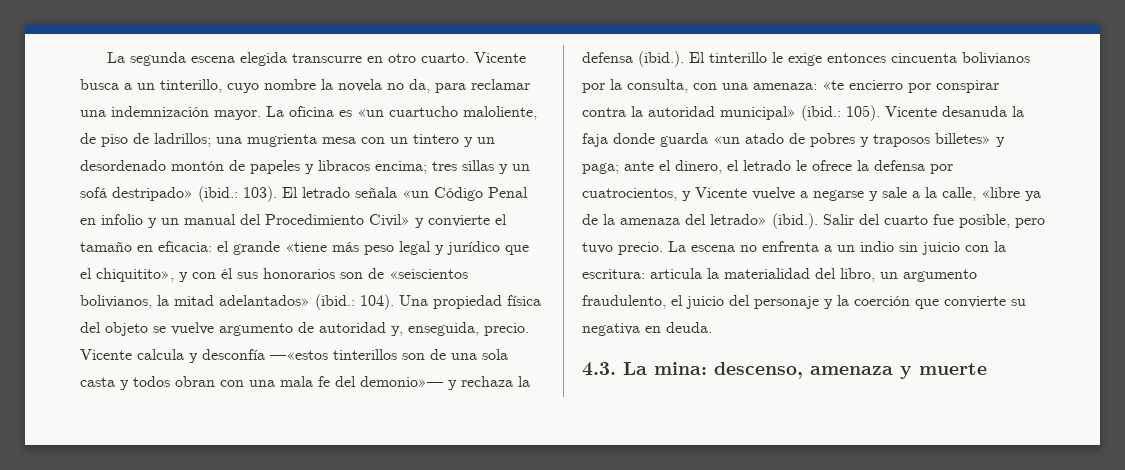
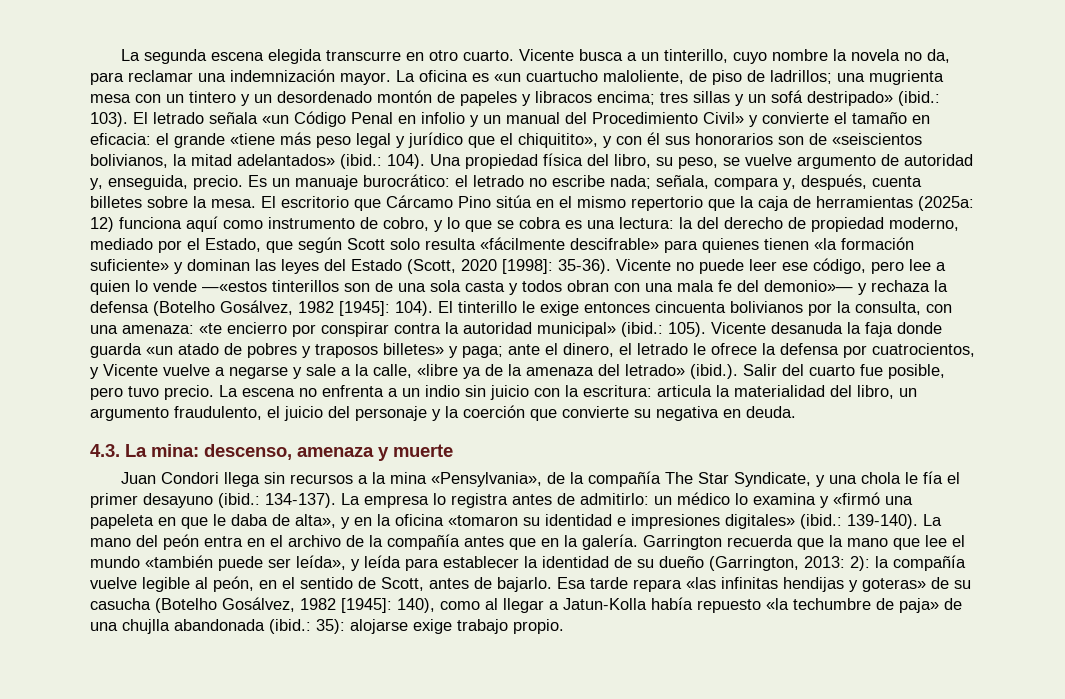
- Una propiedad física del objeto se vuelve argumento de autoridad y, enseguida, precio.
+ Una propiedad física del libro, su peso, se vuelve argumento de autoridad y, enseguida, precio.
- Vicente calcula y desconfía —«estos tinterillos son de una sola casta y todos obran con una mala fe del demonio»— y rechaza la defensa (ibid.). El tinterillo le exige entonces cincuenta bolivianos por la consulta, con una amenaza: «te encierro por conspirar contra la autoridad municipal» (ibid.: 105).
+ Es un manuaje burocrático: el letrado no escribe nada; señala, compara y, después, cuenta billetes sobre la mesa. El escritorio que Cárcamo Pino sitúa en el mismo repertorio que la caja de herramientas (2025a: 12) funciona aquí como instrumento de cobro, y lo que se cobra es una lectura: la del derecho de propiedad moderno, mediado por el Estado, que según Scott solo resulta «fácilmente descifrable» para quienes tienen «la formación suficiente» y dominan las leyes del Estado (Scott, 2020 [1998]: 35-36). Vicente no puede leer ese código, pero lee a quien lo vende —«estos tinterillos son de una sola casta y todos obran con una mala fe del demonio»— y rechaza la defensa (Botelho Gosálvez, 1982 [1945]: 104). El tinterillo le exige entonces cincuenta bolivianos por la consulta, con una amenaza: «te encierro por conspirar contra la autoridad municipal» (ibid.: 105).
+ Juan Condori llega sin recursos a la mina «Pensylvania», de la compañía The Star Syndicate, y una chola le fía el primer desayuno (ibid.: 134-137). La empresa lo registra antes de admitirlo: un médico lo examina y «firmó una papeleta en que le daba de alta», y en la oficina «tomaron su identidad e impresiones digitales» (ibid.: 139-140). La mano del peón entra en el archivo de la compañía antes que en la galería. Garrington recuerda que la mano que lee el mundo «también puede ser leída», y leída para establecer la identidad de su dueño (Garrington, 2013: 2): la compañía vuelve legible al peón, en el sentido de Scott, antes de bajarlo. Esa tarde repara «las infinitas hendijas y goteras» de su casucha (Botelho Gosálvez, 1982 [1945]: 140), como al llegar a Jatun-Kolla había repuesto «la techumbre de paja» de una chujlla abandonada (ibid.: 35): alojarse exige trabajo propio.

